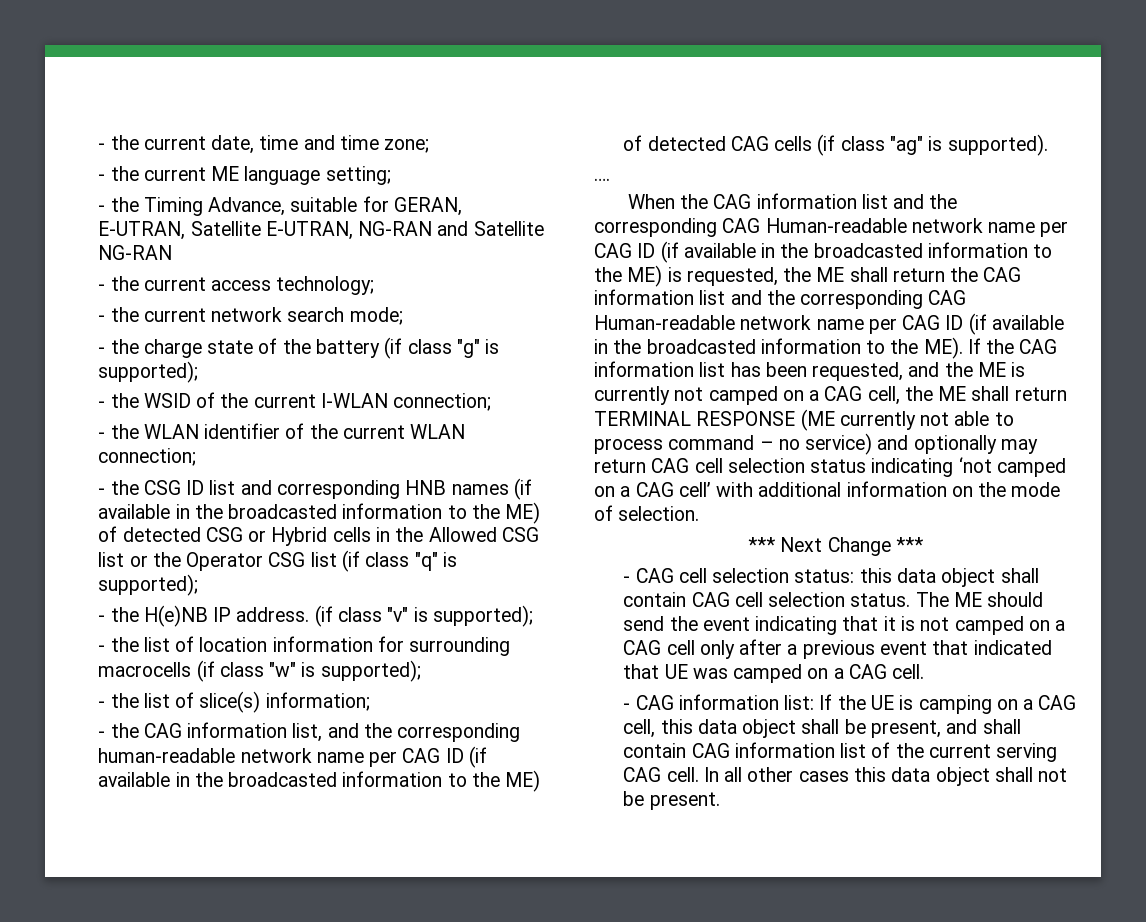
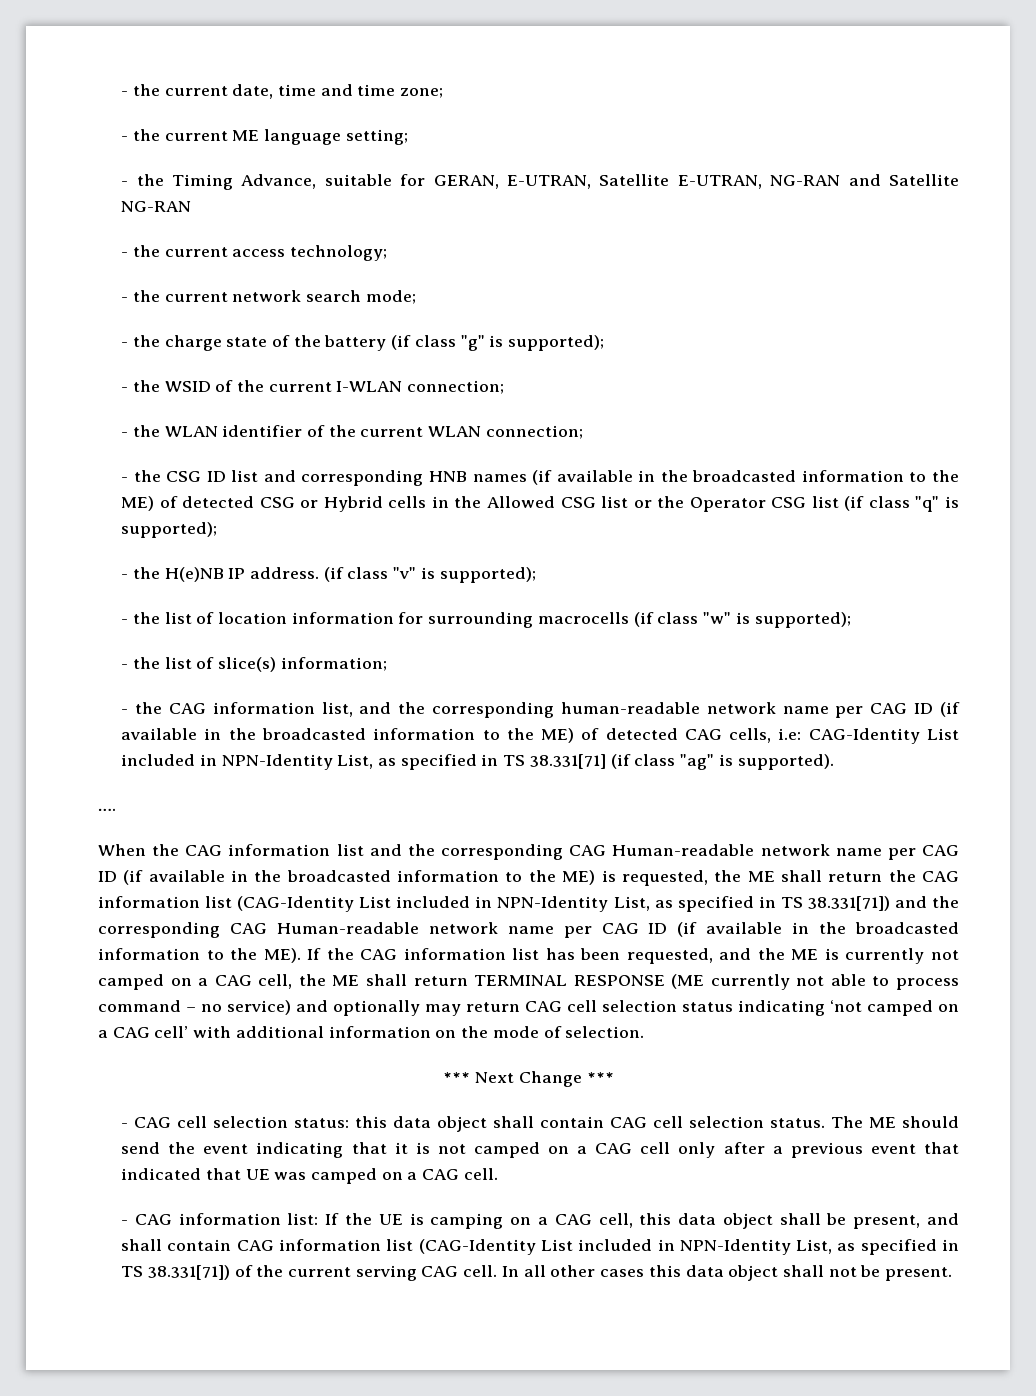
- - the CAG information list, and the corresponding human-readable network name per CAG ID (if available in the broadcasted information to the ME) of detected CAG cells (if class "ag" is supported).
+ - the CAG information list, and the corresponding human-readable network name per CAG ID (if available in the broadcasted information to the ME) of detected CAG cells, i.e: CAG-Identity List included in NPN-Identity List, as specified in TS 38.331[71] (if class "ag" is supported).
- When the CAG information list and the corresponding CAG Human-readable network name per CAG ID (if available in the broadcasted information to the ME) is requested, the ME shall return the CAG information list and the corresponding CAG Human-readable network name per CAG ID (if available in the broadcasted information to the ME). If the CAG information list has been requested, and the ME is currently not camped on a CAG cell, the ME shall return TERMINAL RESPONSE (ME currently not able to process command – no service) and optionally may return CAG cell selection status indicating ‘not camped on a CAG cell’ with additional information on the mode of selection.
+ When the CAG information list and the corresponding CAG Human-readable network name per CAG ID (if available in the broadcasted information to the ME) is requested, the ME shall return the CAG information list (CAG-Identity List included in NPN-Identity List, as specified in TS 38.331[71]) and the corresponding CAG Human-readable network name per CAG ID (if available in the broadcasted information to the ME). If the CAG information list has been requested, and the ME is currently not camped on a CAG cell, the ME shall return TERMINAL RESPONSE (ME currently not able to process command – no service) and optionally may return CAG cell selection status indicating ‘not camped on a CAG cell’ with additional information on the mode of selection.
- - CAG information list: If the UE is camping on a CAG cell, this data object shall be present, and shall contain CAG information list of the current serving CAG cell.
+ - CAG information list: If the UE is camping on a CAG cell, this data object shall be present, and shall contain CAG information list (CAG-Identity List included in NPN-Identity List, as specified in TS 38.331[71]) of the current serving CAG cell.

